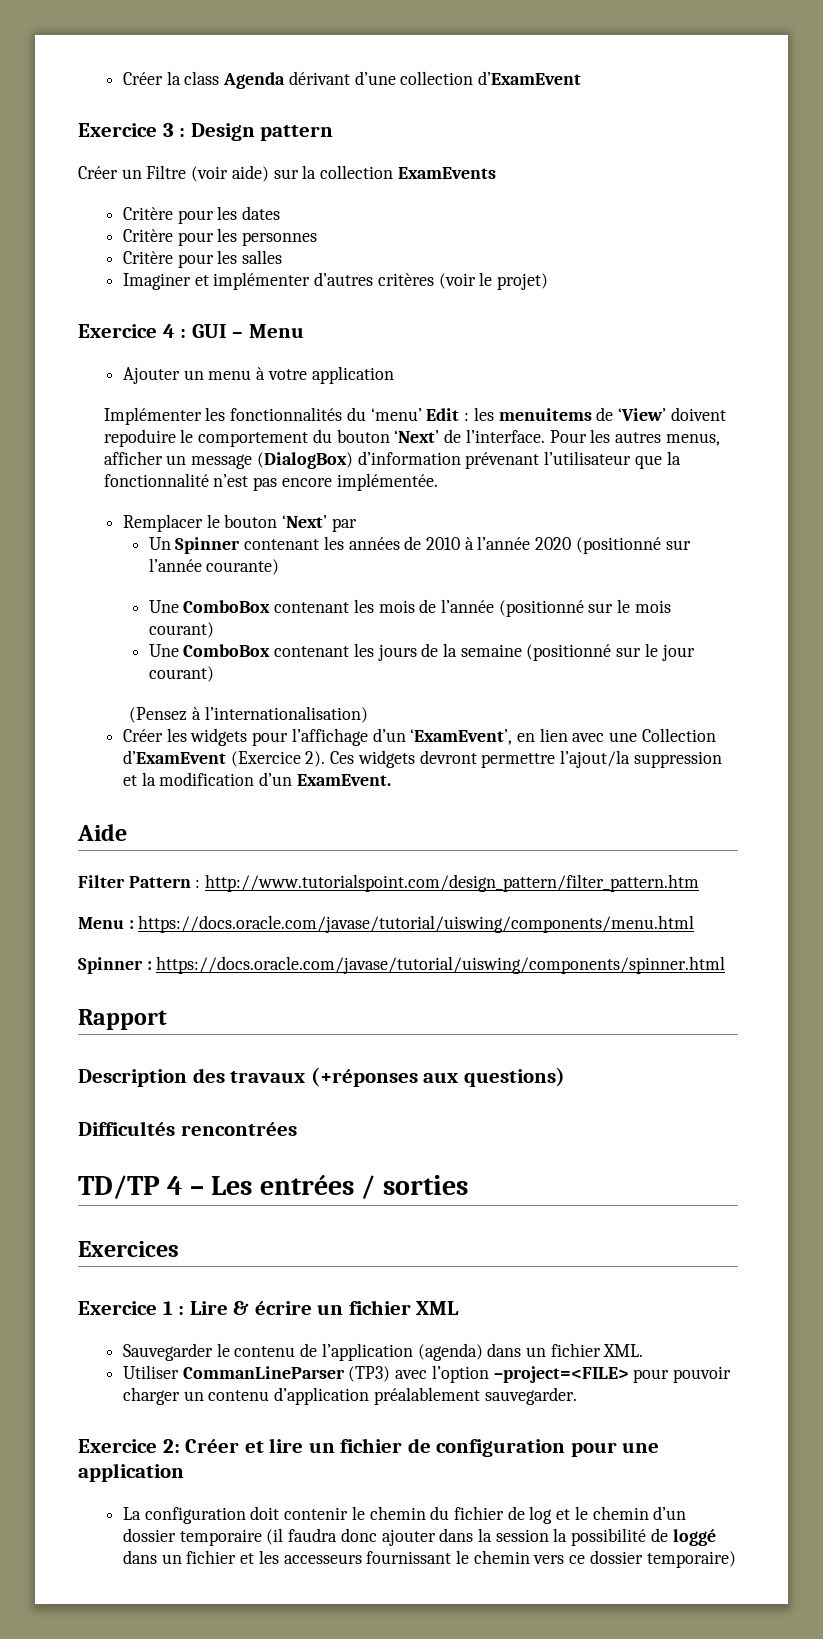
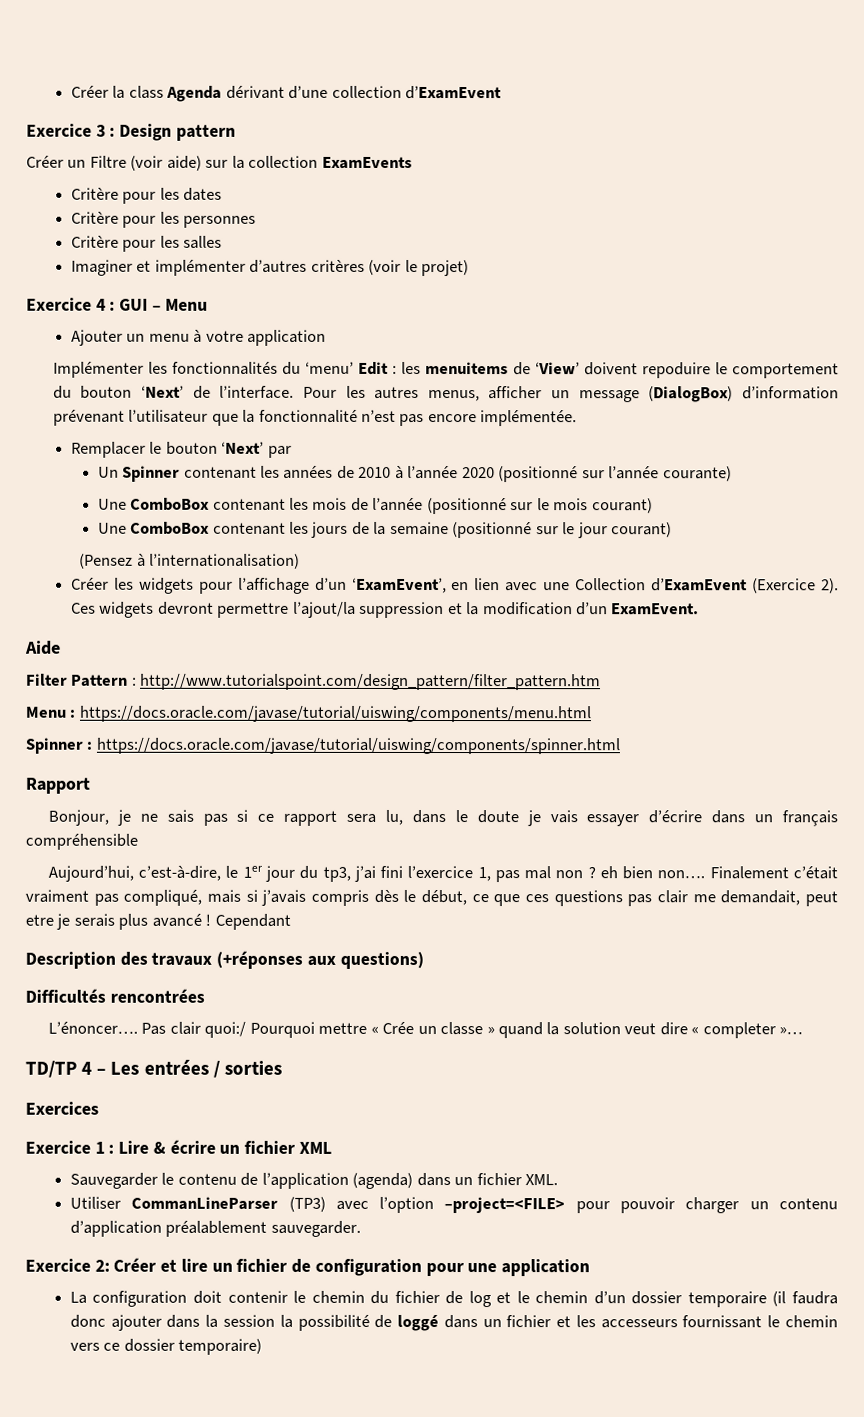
+ Bonjour, je ne sais pas si ce rapport sera lu, dans le doute je vais essayer d’écrire dans un français compréhensible
+ Aujourd’hui, c’est-à-dire, le 1er jour du tp3, j’ai fini l’exercice 1, pas mal non ? eh bien non…. Finalement c’était vraiment pas compliqué, mais si j’avais compris dès le début, ce que ces questions pas clair me demandait, peut etre je serais plus avancé ! Cependant
+ L’énoncer…. Pas clair quoi:/ Pourquoi mettre « Crée un classe » quand la solution veut dire « completer »…

